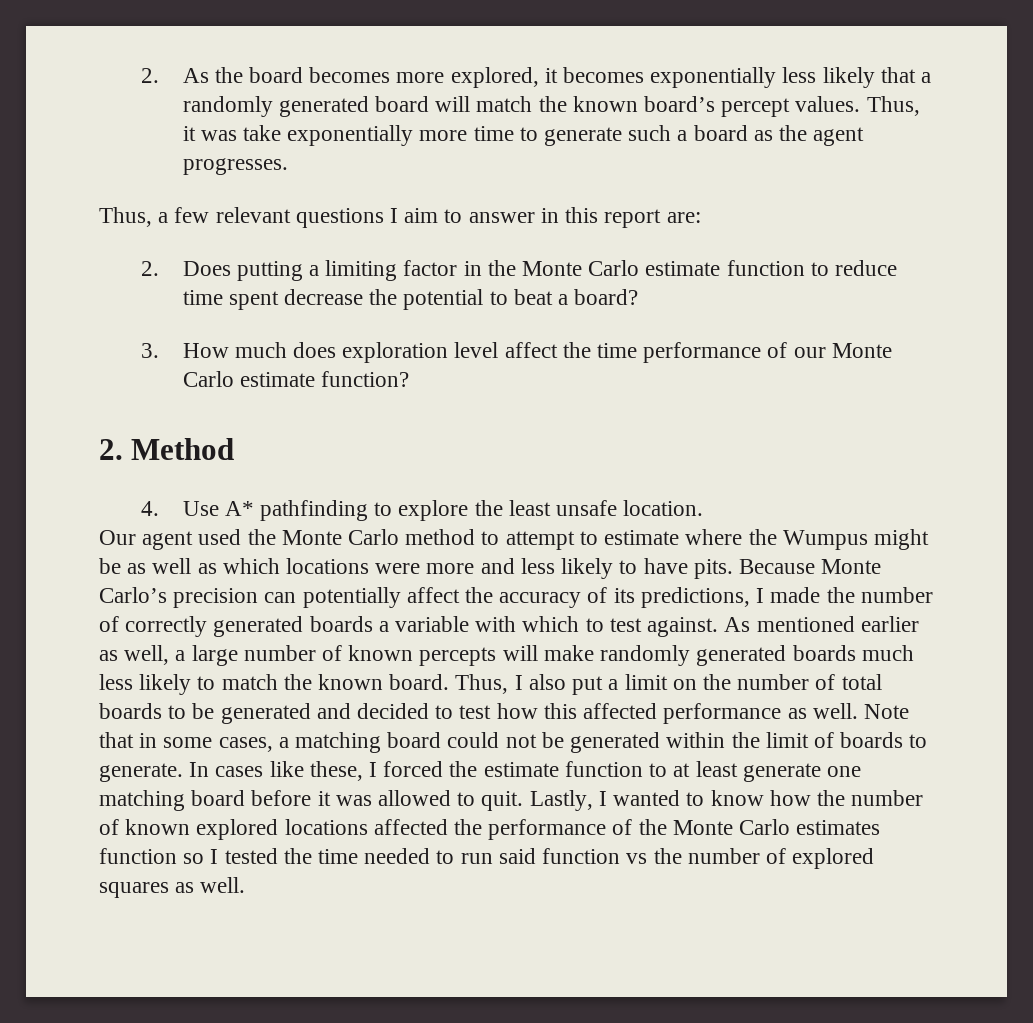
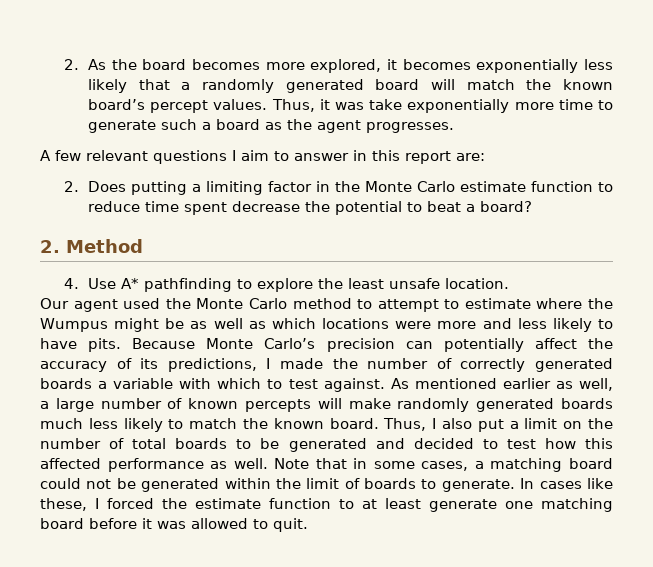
- Thus, a few relevant questions I aim to answer in this report are:
+ A few relevant questions I aim to answer in this report are:
- 3. How much does exploration level affect the time performance of our Monte Carlo estimate function?
- Lastly, I wanted to know how the number of known explored locations affected the performance of the Monte Carlo estimates function so I tested the time needed to run said function vs the number of explored squares as well.

